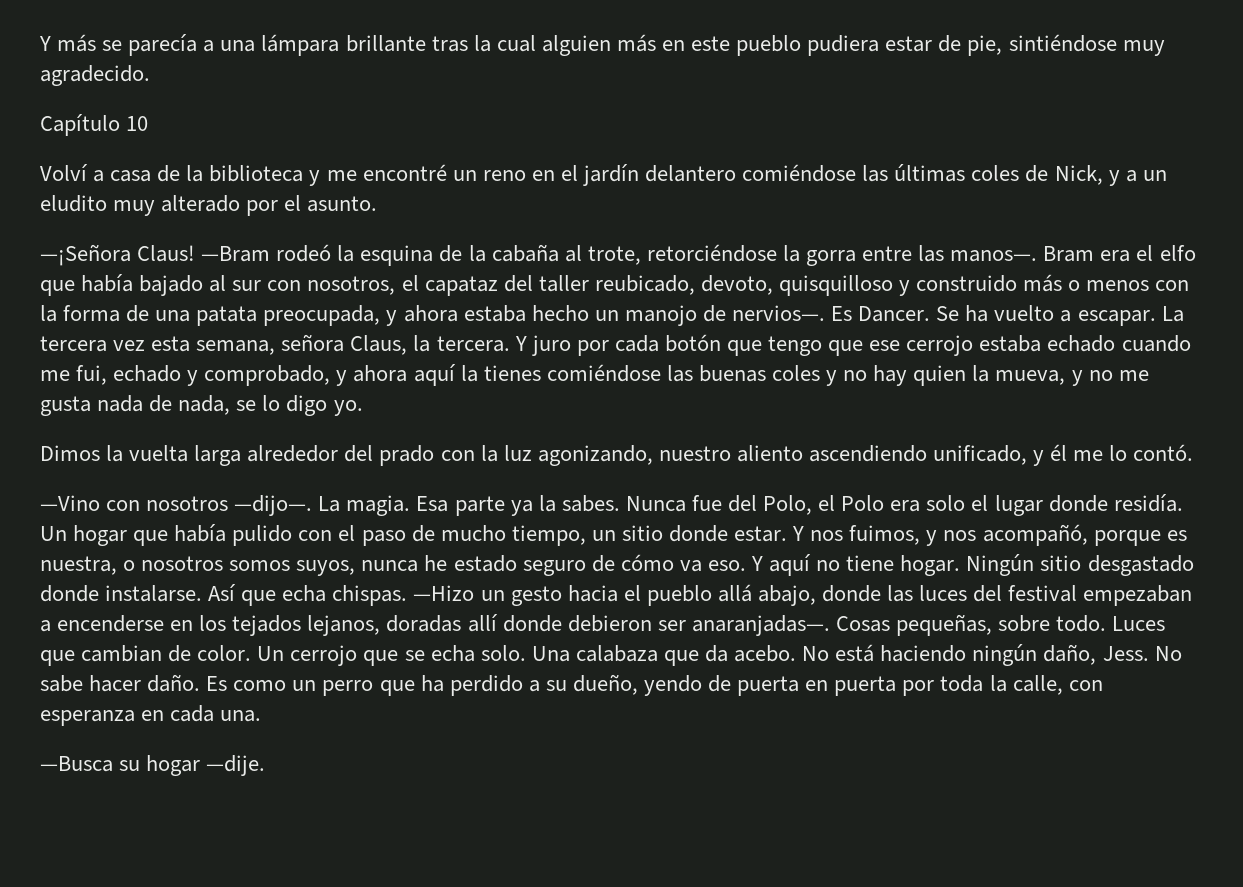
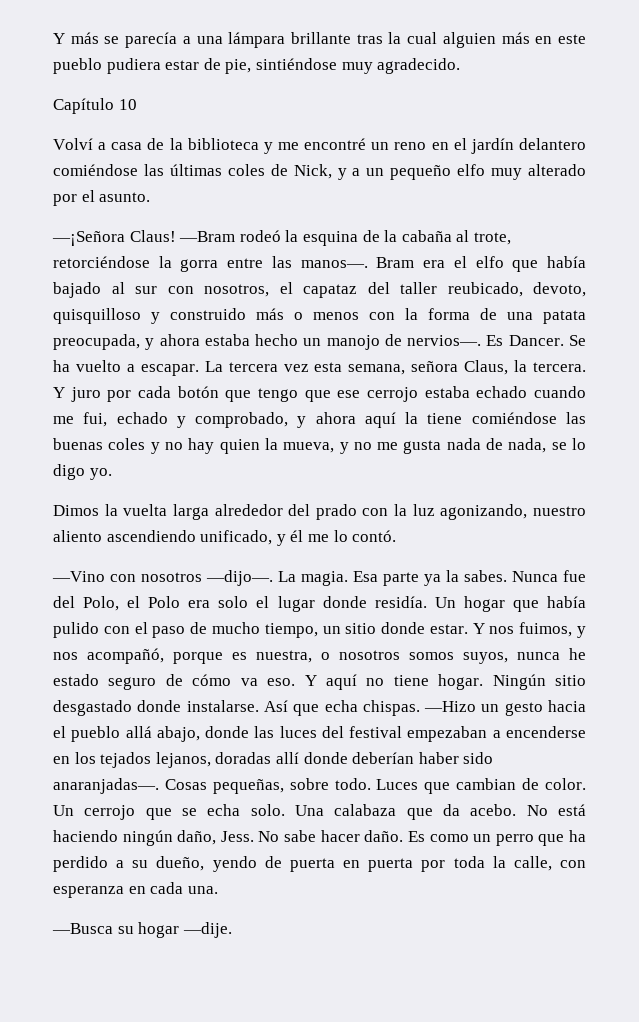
- Volví a casa de la biblioteca y me encontré un reno en el jardín delantero comiéndose las últimas coles de Nick, y a un eludito muy alterado por el asunto.
+ Volví a casa de la biblioteca y me encontré un reno en el jardín delantero comiéndose las últimas coles de Nick, y a un pequeño elfo muy alterado por el asunto.
- Y juro por cada botón que tengo que ese cerrojo estaba echado cuando me fui, echado y comprobado, y ahora aquí la tienes comiéndose las buenas coles y no hay quien la mueva, y no me gusta nada de nada, se lo digo yo.
+ Y juro por cada botón que tengo que ese cerrojo estaba echado cuando me fui, echado y comprobado, y ahora aquí la tiene comiéndose las buenas coles y no hay quien la mueva, y no me gusta nada de nada, se lo digo yo.
- —Hizo un gesto hacia el pueblo allá abajo, donde las luces del festival empezaban a encenderse en los tejados lejanos, doradas allí donde debieron ser anaranjadas—.
+ —Hizo un gesto hacia el pueblo allá abajo, donde las luces del festival empezaban a encenderse en los tejados lejanos, doradas allí donde deberían haber sido anaranjadas—.

